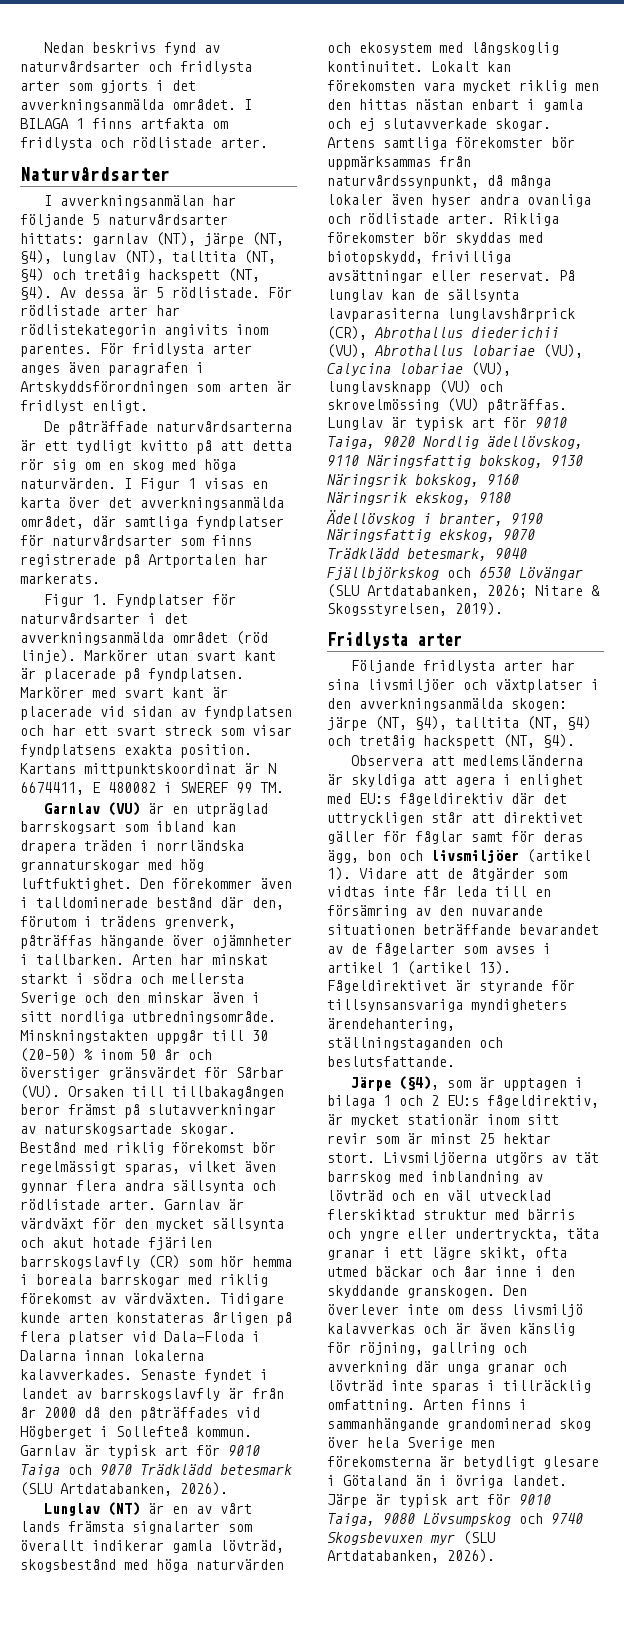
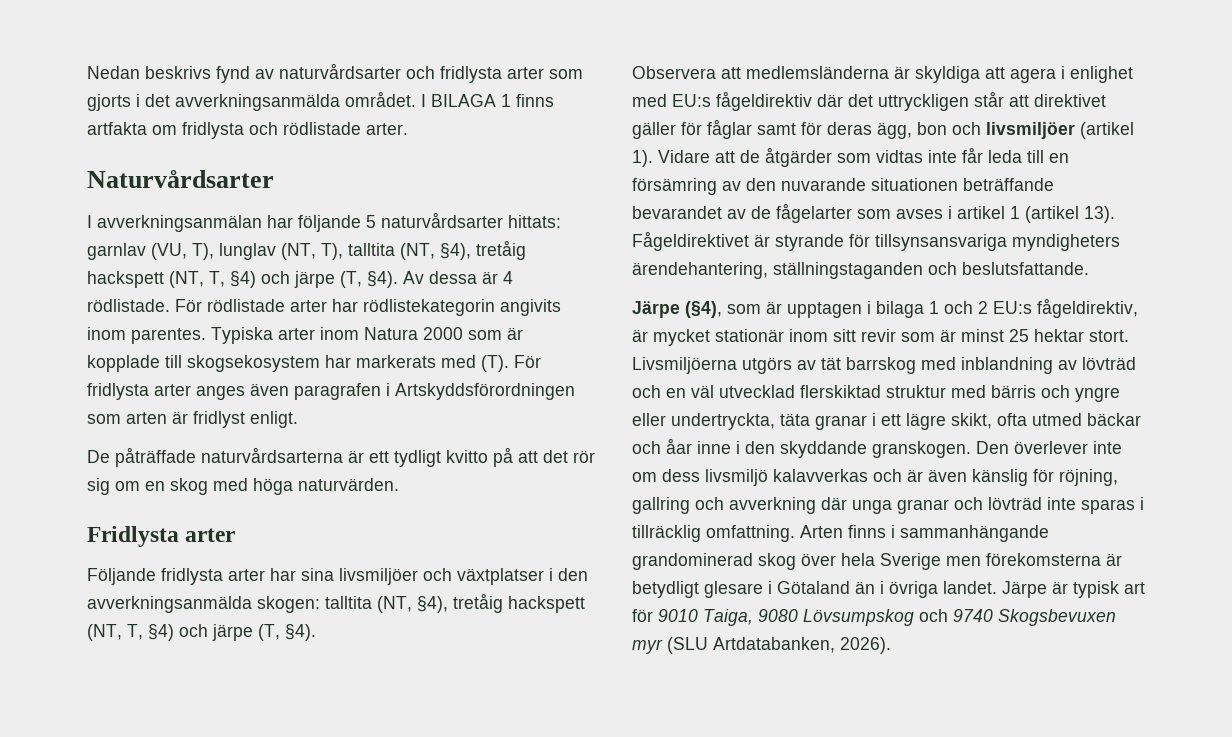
- I avverkningsanmälan har följande 5 naturvårdsarter hittats: garnlav (NT), järpe (NT, §4), lunglav (NT), talltita (NT, §4) och tretåig hackspett (NT, §4).
+ I avverkningsanmälan har följande 5 naturvårdsarter hittats: garnlav (VU, T), lunglav (NT, T), talltita (NT, §4), tretåig hackspett (NT, T, §4) och järpe (T, §4).
- Av dessa är 5 rödlistade.
+ Av dessa är 4 rödlistade.
- För fridlysta arter anges även paragrafen i Artskyddsförordningen som arten är fridlyst enligt.
+ Typiska arter inom Natura 2000 som är kopplade till skogsekosystem har markerats med (T). För fridlysta arter anges även paragrafen i Artskyddsförordningen som arten är fridlyst enligt.
- De påträffade naturvårdsarterna är ett tydligt kvitto på att detta rör sig om en skog med höga naturvärden. I Figur 1 visas en karta över det avverkningsanmälda området, där samtliga fyndplatser för naturvårdsarter som finns registrerade på Artportalen har markerats.
- Figur 1. Fyndplatser för naturvårdsarter i det avverkningsanmälda området (röd linje). Markörer utan svart kant är placerade på fyndplatsen. Markörer med svart kant är placerade vid sidan av fyndplatsen och har ett svart streck som visar fyndplatsens exakta position. Kartans mittpunktskoordinat är N 6674411, E 480082 i SWEREF 99 TM.
- Garnlav (VU) är en utpräglad barrskogsart som ibland kan drapera träden i norrländska grannaturskogar med hög luftfuktighet. Den förekommer även i talldominerade bestånd där den, förutom i trädens grenverk, påträffas hängande över ojämnheter i tallbarken. Arten har minskat starkt i södra och mellersta Sverige och den minskar även i sitt nordliga utbredningsområde. Minskningstakten uppgår till 30 (20–50) % inom 50 år och överstiger gränsvärdet för Sårbar (VU). Orsaken till tillbakagången beror främst på slutavverkningar av naturskogsartade skogar. Bestånd med riklig förekomst bör regelmässigt sparas, vilket även gynnar flera andra sällsynta och rödlistade arter. Garnlav är värdväxt för den mycket sällsynta och akut hotade fjärilen barrskogslavfly (CR) som hör hemma i boreala barrskogar med riklig förekomst av värdväxten. Tidigare kunde arten konstateras årligen på flera platser vid Dala-Floda i Dalarna innan lokalerna kalavverkades. Senaste fyndet i landet av barrskogslavfly är från år 2000 då den påträffades vid Högberget i Sollefteå kommun. Garnlav är typisk art för 9010 Taiga och 9070 Trädklädd betesmark (SLU Artdatabanken, 2026).
- Lunglav (NT) är en av vårt lands främsta signalarter som överallt indikerar gamla lövträd, skogsbestånd med höga naturvärden och ekosystem med långskoglig kontinuitet. Lokalt kan förekomsten vara mycket riklig men den hittas nästan enbart i gamla och ej slutavverkade skogar. Artens samtliga förekomster bör uppmärksammas från naturvårdssynpunkt, då många lokaler även hyser andra ovanliga och rödlistade arter. Rikliga förekomster bör skyddas med biotopskydd, frivilliga avsättningar eller reservat. På lunglav kan de sällsynta lavparasiterna lunglavshårprick (CR), Abrothallus diederichii (VU), Abrothallus lobariae (VU), Calycina lobariae (VU), lunglavsknapp (VU) och skrovelmössing (VU) påträffas. Lunglav är typisk art för 9010 Taiga, 9020 Nordlig ädellövskog, 9110 Näringsfattig bokskog, 9130 Näringsrik bokskog, 9160 Näringsrik ekskog, 9180 Ädellövskog i branter, 9190 Näringsfattig ekskog, 9070 Trädklädd betesmark, 9040 Fjällbjörkskog och 6530 Lövängar (SLU Artdatabanken, 2026; Nitare & Skogsstyrelsen, 2019).
+ De påträffade naturvårdsarterna är ett tydligt kvitto på att det rör sig om en skog med höga naturvärden.
- Följande fridlysta arter har sina livsmiljöer och växtplatser i den avverkningsanmälda skogen: järpe (NT, §4), talltita (NT, §4) och tretåig hackspett (NT, §4).
+ Följande fridlysta arter har sina livsmiljöer och växtplatser i den avverkningsanmälda skogen: talltita (NT, §4), tretåig hackspett (NT, T, §4) och järpe (T, §4).

